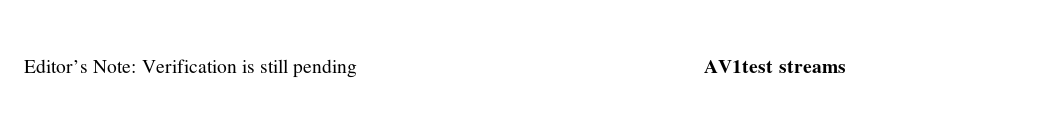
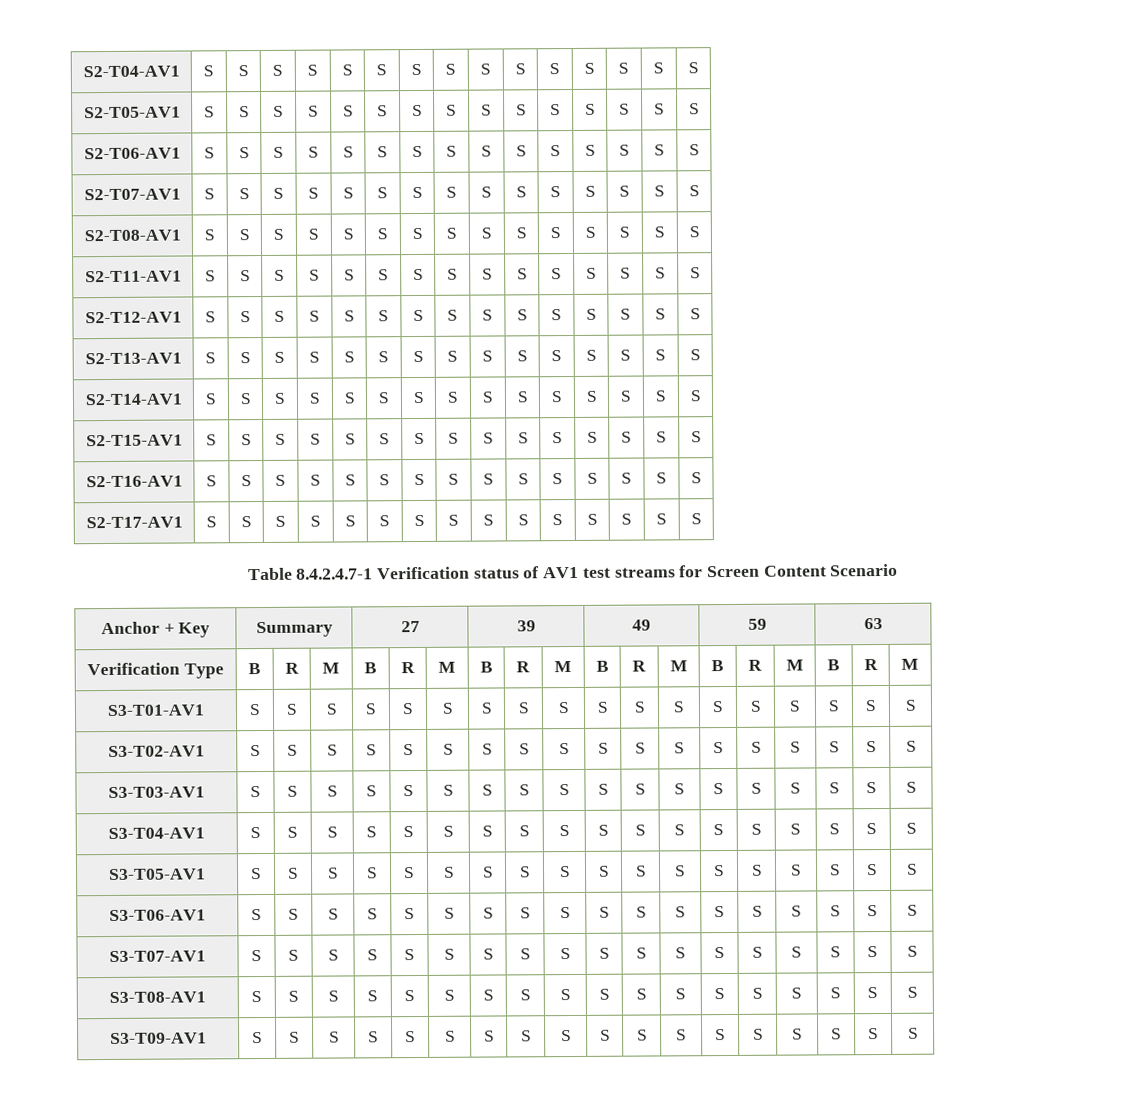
- Editor’s Note: Verification is still pending
- AV1test streams
+ S2-T04-AV1 | S | S | S | S | S | S | S | S | S | S | S | S | S | S | S
+ S2-T05-AV1 | S | S | S | S | S | S | S | S | S | S | S | S | S | S | S
+ S2-T06-AV1 | S | S | S | S | S | S | S | S | S | S | S | S | S | S | S
+ S2-T07-AV1 | S | S | S | S | S | S | S | S | S | S | S | S | S | S | S
+ S2-T08-AV1 | S | S | S | S | S | S | S | S | S | S | S | S | S | S | S
+ S2-T11-AV1 | S | S | S | S | S | S | S | S | S | S | S | S | S | S | S
+ S2-T12-AV1 | S | S | S | S | S | S | S | S | S | S | S | S | S | S | S
+ S2-T13-AV1 | S | S | S | S | S | S | S | S | S | S | S | S | S | S | S
+ S2-T14-AV1 | S | S | S | S | S | S | S | S | S | S | S | S | S | S | S
+ S2-T15-AV1 | S | S | S | S | S | S | S | S | S | S | S | S | S | S | S
+ S2-T16-AV1 | S | S | S | S | S | S | S | S | S | S | S | S | S | S | S
+ S2-T17-AV1 | S | S | S | S | S | S | S | S | S | S | S | S | S | S | S
+ Table 8.4.2.4.7-1 Verification status of AV1 test streams for Screen Content Scenario
+ Anchor + Key | Summary | 27 | 39 | 49 | 59 | 63
+ Verification Type | B | R | M | B | R | M | B | R | M | B | R | M | B | R | M | B | R | M
+ S3-T01-AV1 | S | S | S | S | S | S | S | S | S | S | S | S | S | S | S | S | S | S
+ S3-T02-AV1 | S | S | S | S | S | S | S | S | S | S | S | S | S | S | S | S | S | S
+ S3-T03-AV1 | S | S | S | S | S | S | S | S | S | S | S | S | S | S | S | S | S | S
+ S3-T04-AV1 | S | S | S | S | S | S | S | S | S | S | S | S | S | S | S | S | S | S
+ S3-T05-AV1 | S | S | S | S | S | S | S | S | S | S | S | S | S | S | S | S | S | S
+ S3-T06-AV1 | S | S | S | S | S | S | S | S | S | S | S | S | S | S | S | S | S | S
+ S3-T07-AV1 | S | S | S | S | S | S | S | S | S | S | S | S | S | S | S | S | S | S
+ S3-T08-AV1 | S | S | S | S | S | S | S | S | S | S | S | S | S | S | S | S | S | S
+ S3-T09-AV1 | S | S | S | S | S | S | S | S | S | S | S | S | S | S | S | S | S | S

